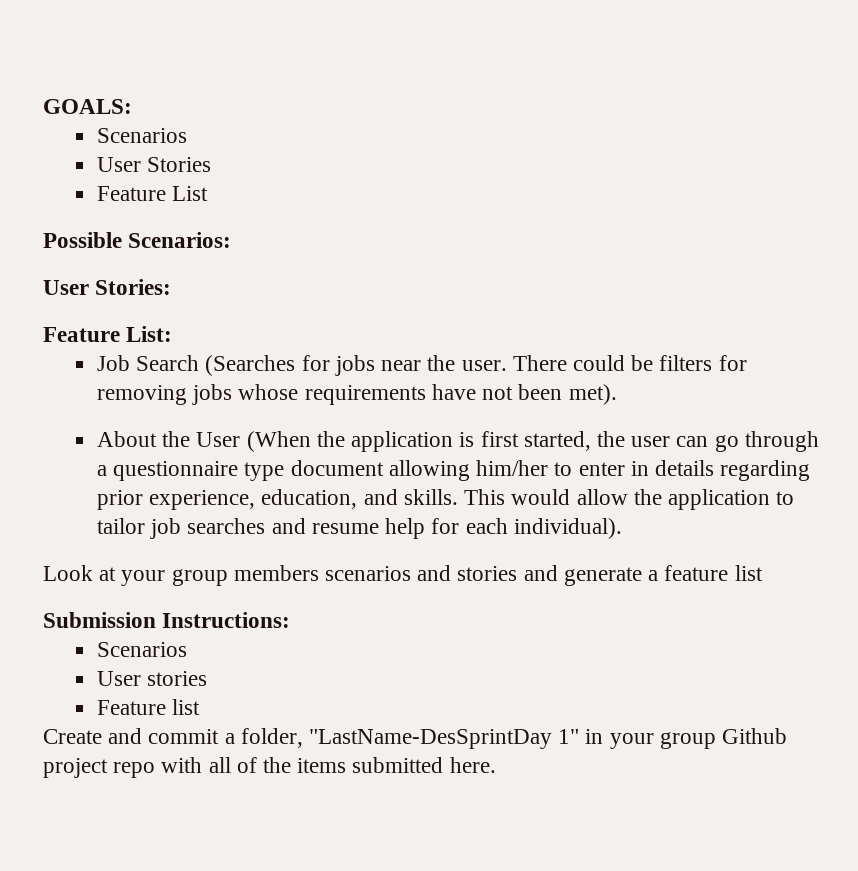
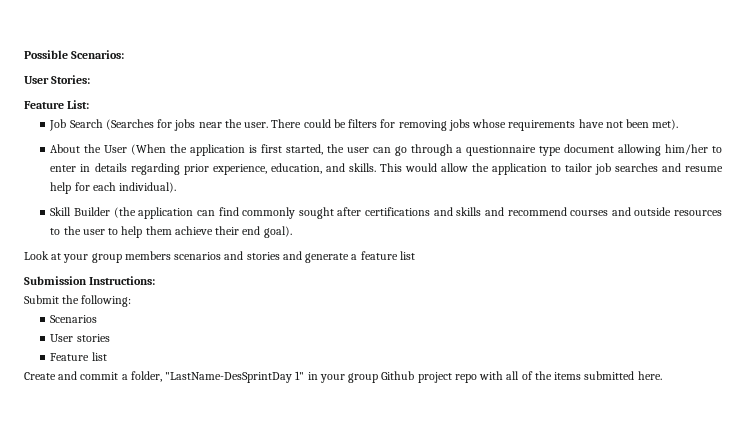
- GOALS:
- Scenarios
- User Stories
- Feature List
+ Skill Builder (the application can find commonly sought after certifications and skills and recommend courses and outside resources to the user to help them achieve their end goal).
+ Submit the following:

